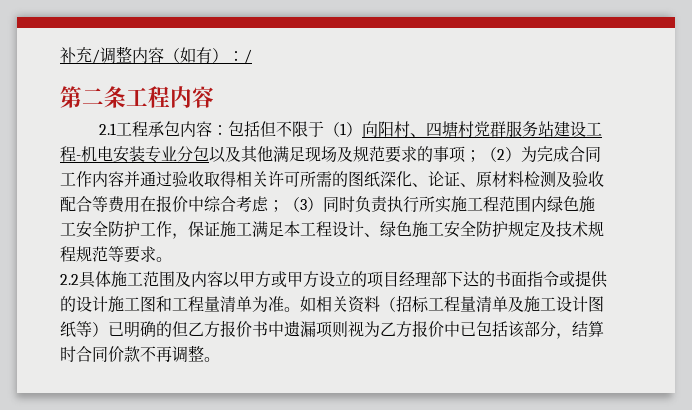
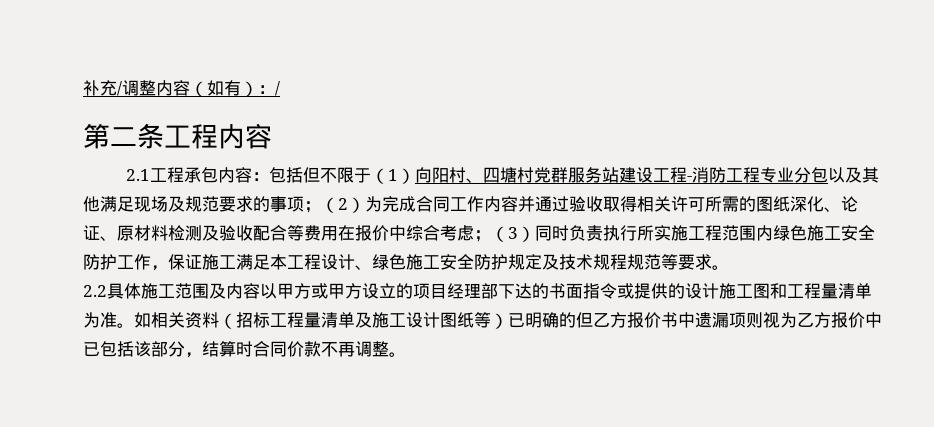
- 包括但不限于（1）向阳村、四塘村党群服务站建设工程-机电安装专业分包以及其他满足现场及规范要求的事项；
+ 包括但不限于（1）向阳村、四塘村党群服务站建设工程-消防工程专业分包以及其他满足现场及规范要求的事项；

